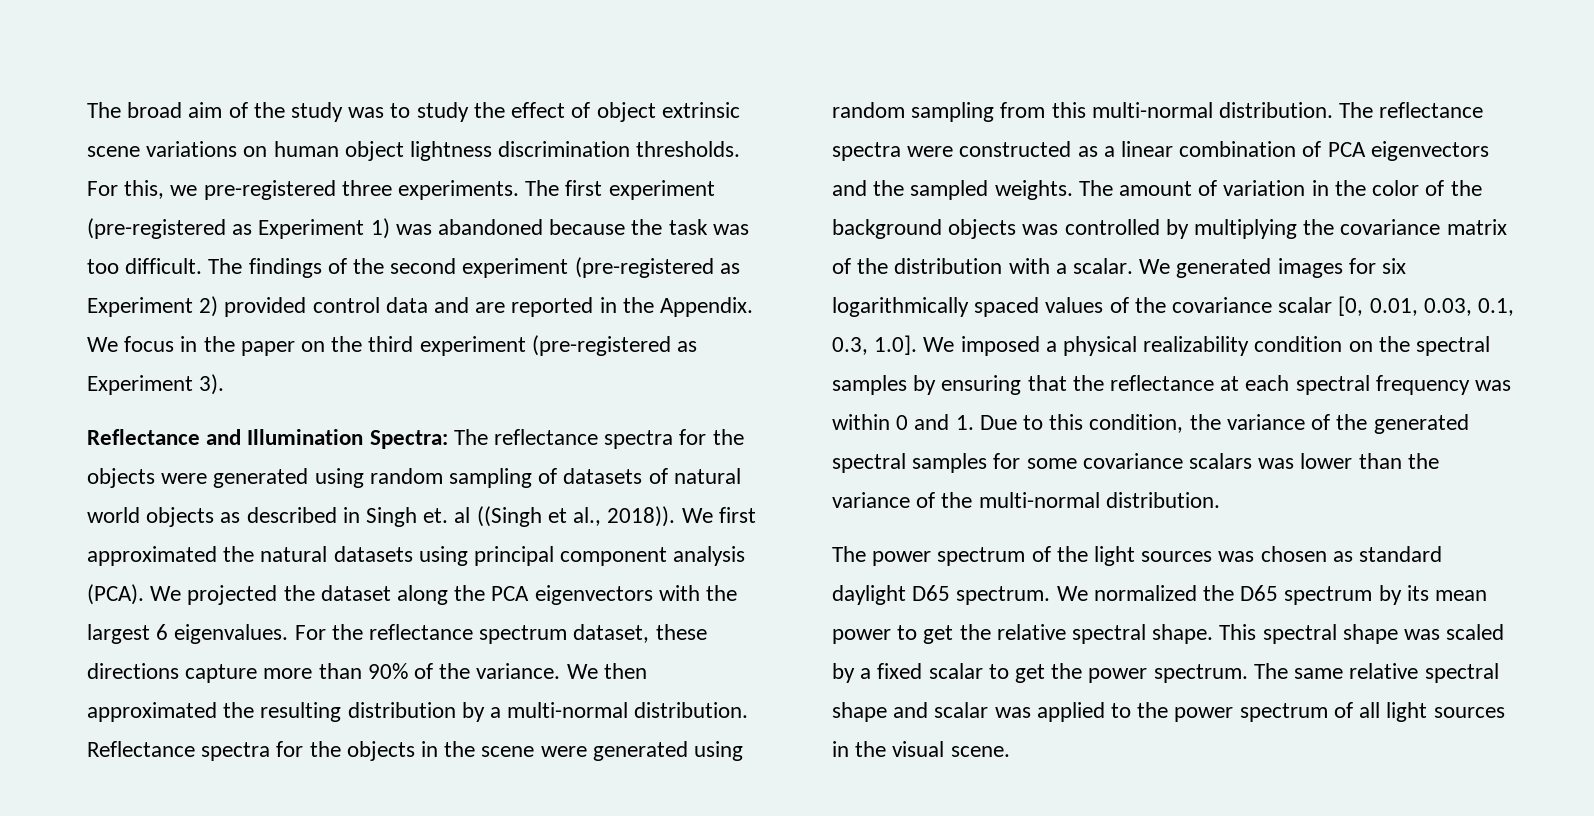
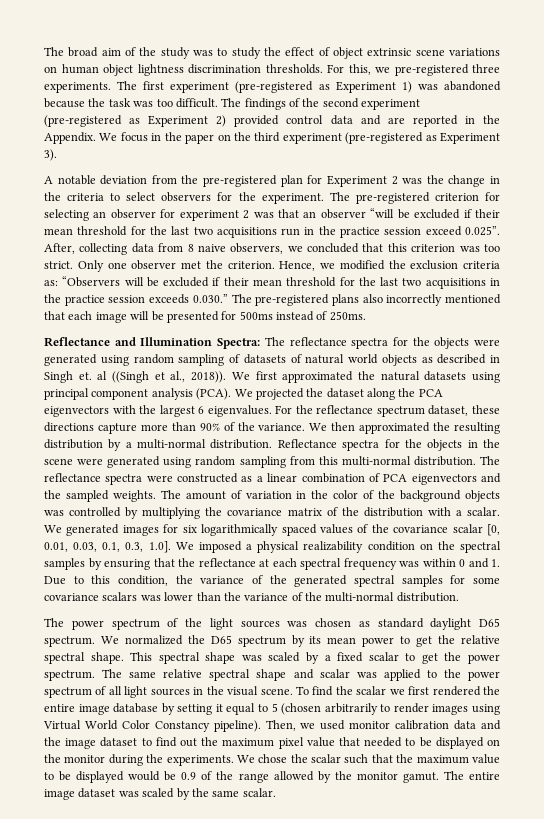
+ A notable deviation from the pre-registered plan for Experiment 2 was the change in the criteria to select observers for the experiment. The pre-registered criterion for selecting an observer for experiment 2 was that an observer “will be excluded if their mean threshold for the last two acquisitions run in the practice session exceed 0.025”. After, collecting data from 8 naive observers, we concluded that this criterion was too strict. Only one observer met the criterion. Hence, we modified the exclusion criteria as: “Observers will be excluded if their mean threshold for the last two acquisitions in the practice session exceeds 0.030.” The pre-registered plans also incorrectly mentioned that each image will be presented for 500ms instead of 250ms.
+ To find the scalar we first rendered the entire image database by setting it equal to 5 (chosen arbitrarily to render images using Virtual World Color Constancy pipeline). Then, we used monitor calibration data and the image dataset to find out the maximum pixel value that needed to be displayed on the monitor during the experiments. We chose the scalar such that the maximum value to be displayed would be 0.9 of the range allowed by the monitor gamut. The entire image dataset was scaled by the same scalar.

